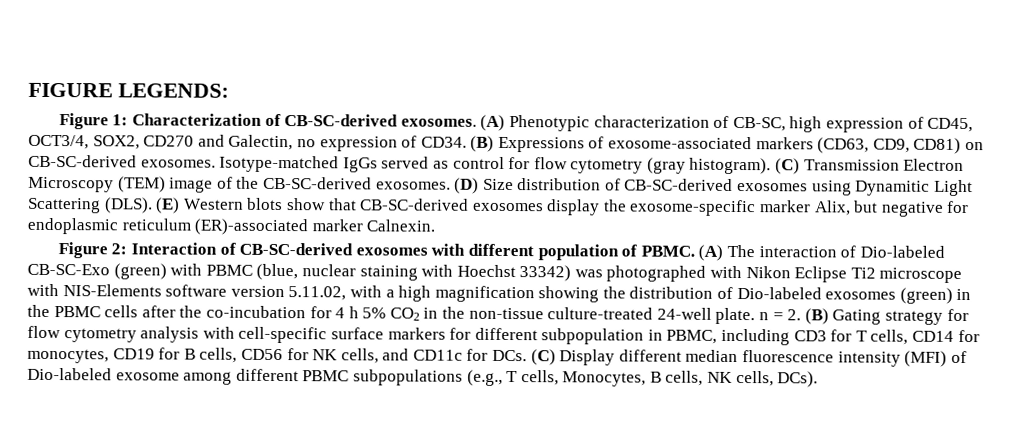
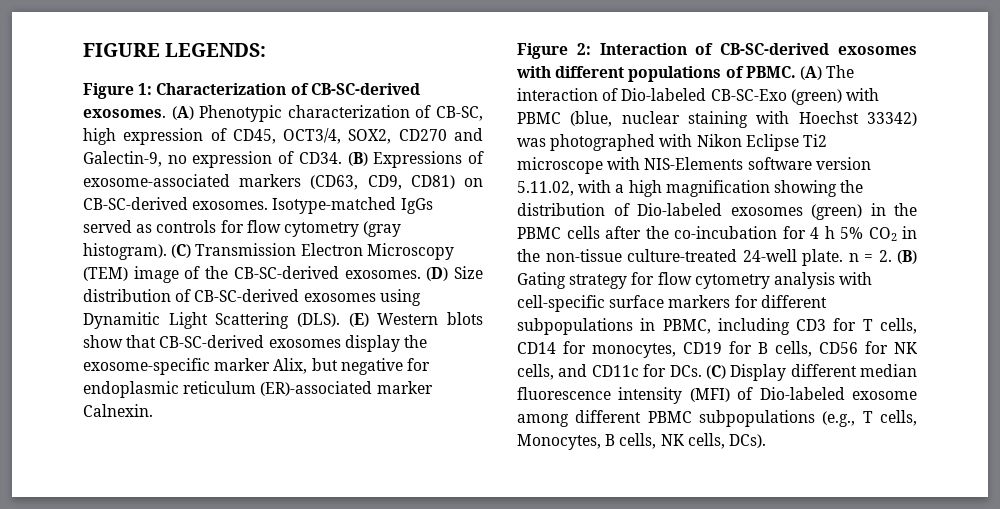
- (A) Phenotypic characterization of CB-SC, high expression of CD45, OCT3/4, SOX2, CD270 and Galectin, no expression of CD34.
+ (A) Phenotypic characterization of CB-SC, high expression of CD45, OCT3/4, SOX2, CD270 and Galectin-9, no expression of CD34.
- Isotype-matched IgGs served as control for flow cytometry (gray histogram).
+ Isotype-matched IgGs served as controls for flow cytometry (gray histogram).
- Figure 2: Interaction of CB-SC-derived exosomes with different population of PBMC.
+ Figure 2: Interaction of CB-SC-derived exosomes with different populations of PBMC.
- (A) The interaction of Dio-labeled CB-SC-Exo (green) with PBMC (blue, nuclear staining with Hoechst 33342) was photographed with Nikon Eclipse Ti2 microscope with NIS-Elements software version 5.11.02, with a high magnification showing the distribution of Dio-labeled exosomes (green) in the PBMC cells after the co-incubation for 4 h 5% CO2 in the non-tissue culture-treated 24-well plate. n = 2. (B) Gating strategy for flow cytometry analysis with cell-specific surface markers for different subpopulation in PBMC, including CD3 for T cells, CD14 for monocytes, CD19 for B cells, CD56 for NK cells, and CD11c for DCs. (C) Display different median fluorescence intensity (MFI) of Dio-labeled exosome among different PBMC subpopulations (e.g., T cells, Monocytes, B cells, NK cells, DCs).
+ (A) The interaction of Dio-labeled CB-SC-Exo (green) with PBMC (blue, nuclear staining with Hoechst 33342) was photographed with Nikon Eclipse Ti2 microscope with NIS-Elements software version 5.11.02, with a high magnification showing the distribution of Dio-labeled exosomes (green) in the PBMC cells after the co-incubation for 4 h 5% CO2 in the non-tissue culture-treated 24-well plate. n = 2. (B) Gating strategy for flow cytometry analysis with cell-specific surface markers for different subpopulations in PBMC, including CD3 for T cells, CD14 for monocytes, CD19 for B cells, CD56 for NK cells, and CD11c for DCs. (C) Display different median fluorescence intensity (MFI) of Dio-labeled exosome among different PBMC subpopulations (e.g., T cells, Monocytes, B cells, NK cells, DCs).

